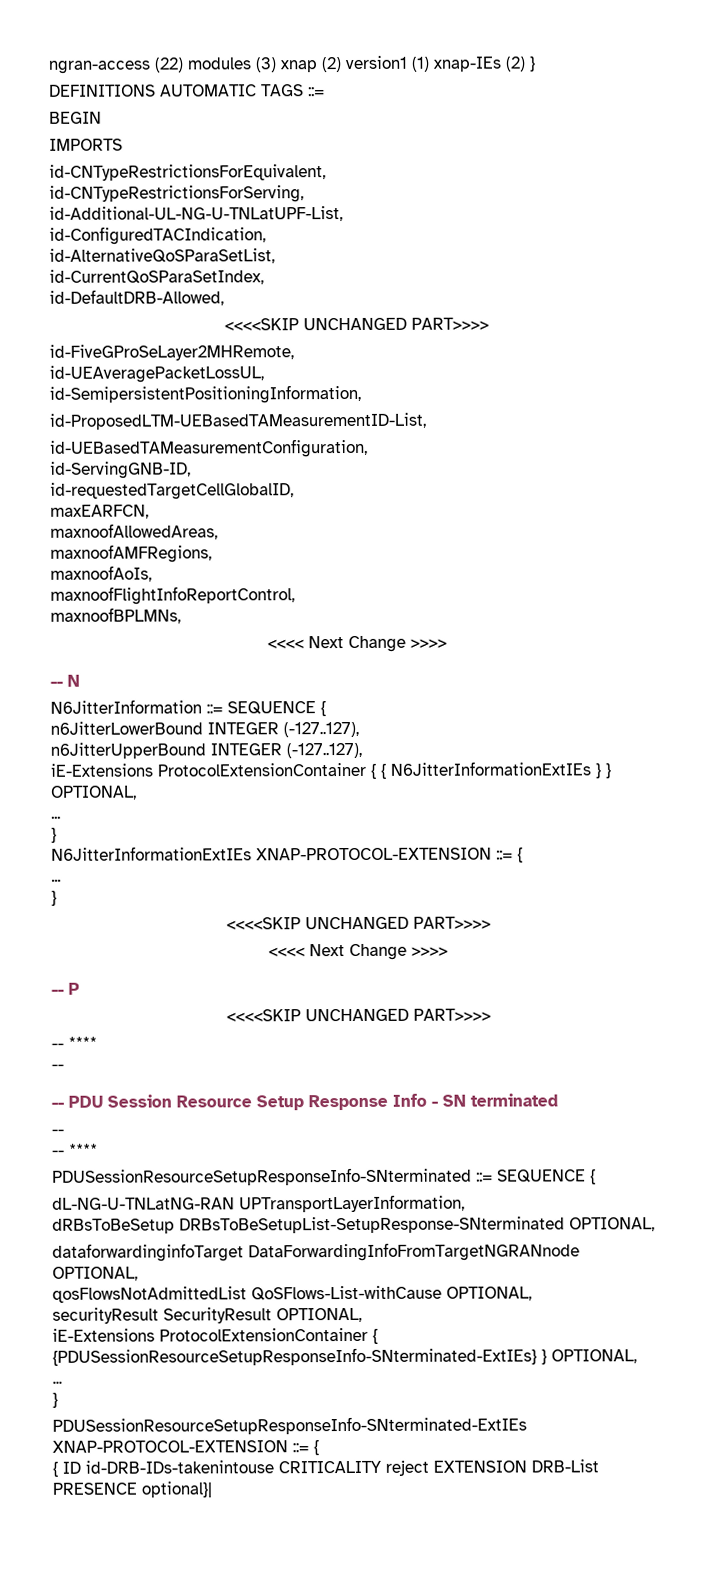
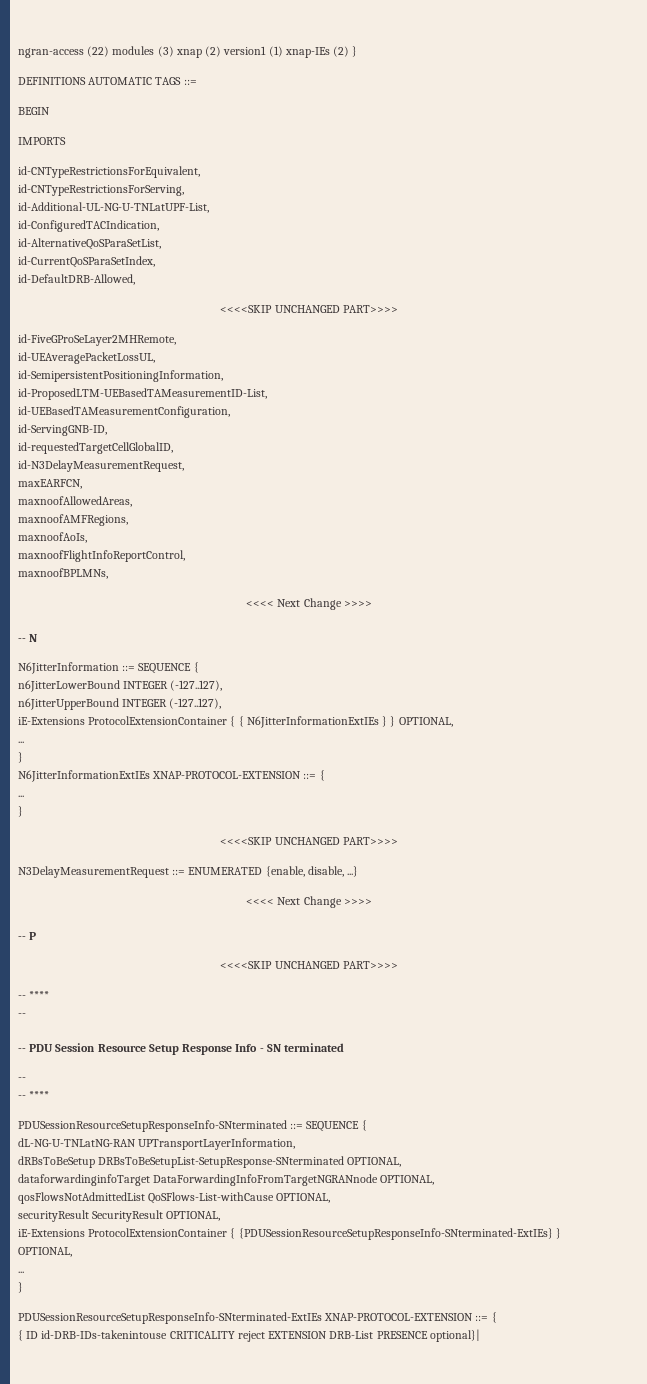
+ id-N3DelayMeasurementRequest,
+ N3DelayMeasurementRequest ::= ENUMERATED {enable, disable, ...}

